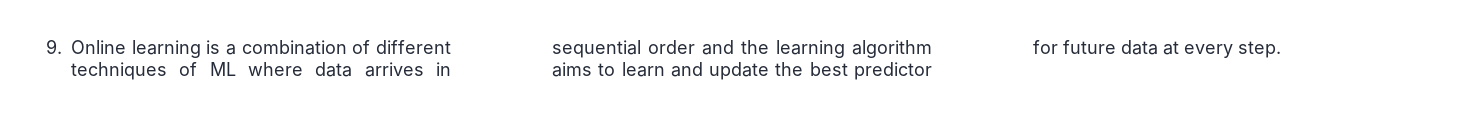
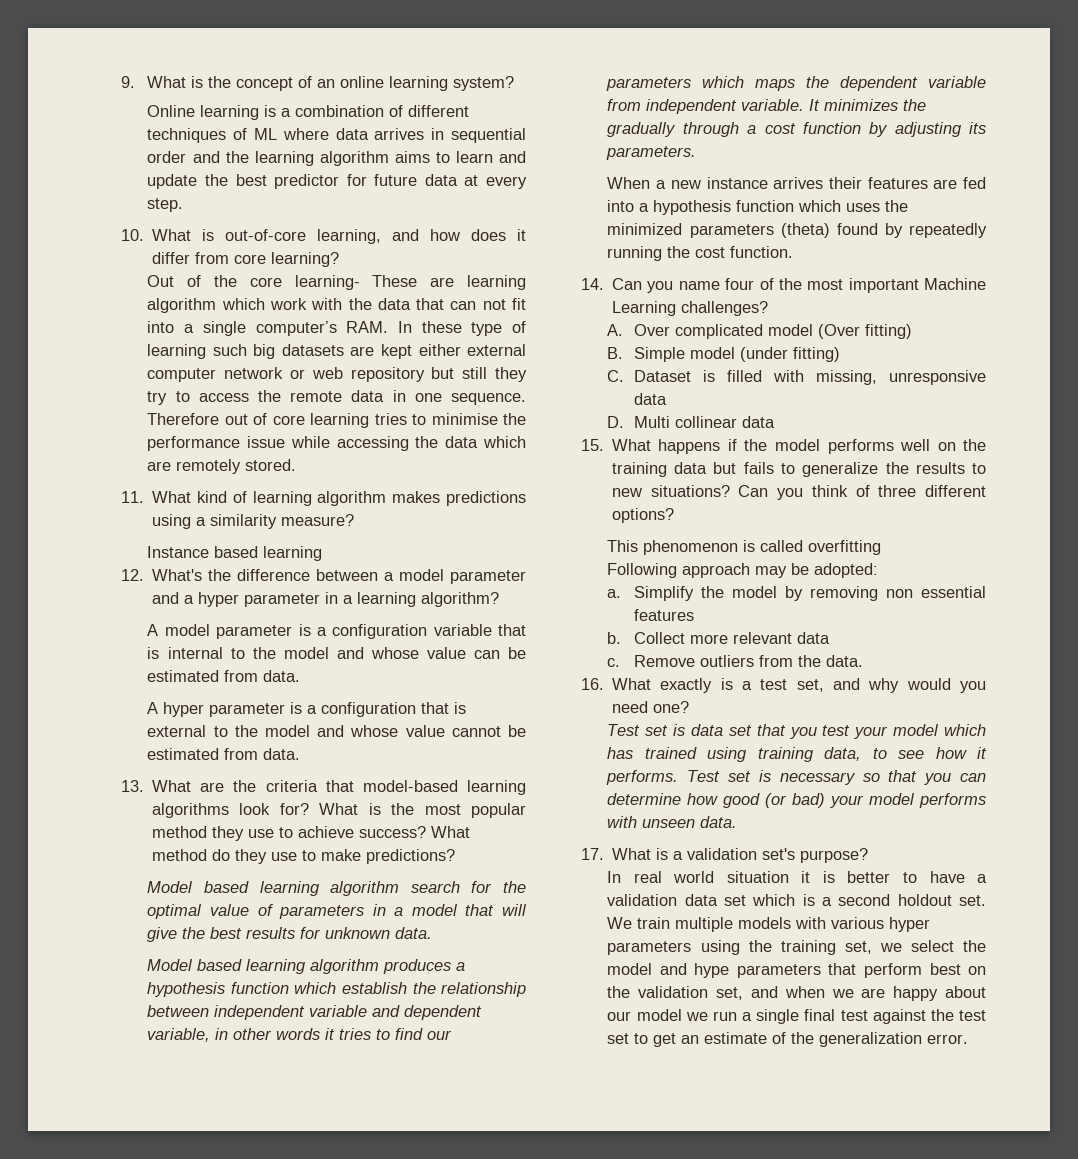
- 9. Online learning is a combination of different techniques of ML where data arrives in sequential order and the learning algorithm aims to learn and update the best predictor for future data at every step.
+ 9. What is the concept of an online learning system?
+ Online learning is a combination of different techniques of ML where data arrives in sequential order and the learning algorithm aims to learn and update the best predictor for future data at every step.
+ 10. What is out-of-core learning, and how does it differ from core learning?
+ Out of the core learning- These are learning algorithm which work with the data that can not fit into a single computer’s RAM. In these type of learning such big datasets are kept either external computer network or web repository but still they try to access the remote data in one sequence. Therefore out of core learning tries to minimise the performance issue while accessing the data which are remotely stored.
+ 11. What kind of learning algorithm makes predictions using a similarity measure?
+ Instance based learning
+ 12. What's the difference between a model parameter and a hyper parameter in a learning algorithm?
+ A model parameter is a configuration variable that is internal to the model and whose value can be estimated from data.
+ A hyper parameter is a configuration that is external to the model and whose value cannot be estimated from data.
+ 13. What are the criteria that model-based learning algorithms look for? What is the most popular method they use to achieve success? What method do they use to make predictions?
+ Model based learning algorithm search for the optimal value of parameters in a model that will give the best results for unknown data.
+ Model based learning algorithm produces a hypothesis function which establish the relationship between independent variable and dependent variable, in other words it tries to find our parameters which maps the dependent variable from independent variable. It minimizes the gradually through a cost function by adjusting its parameters.
+ When a new instance arrives their features are fed into a hypothesis function which uses the minimized parameters (theta) found by repeatedly running the cost function.
+ 14. Can you name four of the most important Machine Learning challenges?
+ A. Over complicated model (Over fitting)
+ B. Simple model (under fitting)
+ C. Dataset is filled with missing, unresponsive data
+ D. Multi collinear data
+ 15. What happens if the model performs well on the training data but fails to generalize the results to new situations? Can you think of three different options?
+ This phenomenon is called overfitting
+ Following approach may be adopted:
+ a. Simplify the model by removing non essential features
+ b. Collect more relevant data
+ c. Remove outliers from the data.
+ 16. What exactly is a test set, and why would you need one?
+ Test set is data set that you test your model which has trained using training data, to see how it performs. Test set is necessary so that you can determine how good (or bad) your model performs with unseen data.
+ 17. What is a validation set's purpose?
+ In real world situation it is better to have a validation data set which is a second holdout set. We train multiple models with various hyper parameters using the training set, we select the model and hype parameters that perform best on the validation set, and when we are happy about our model we run a single final test against the test set to get an estimate of the generalization error.

